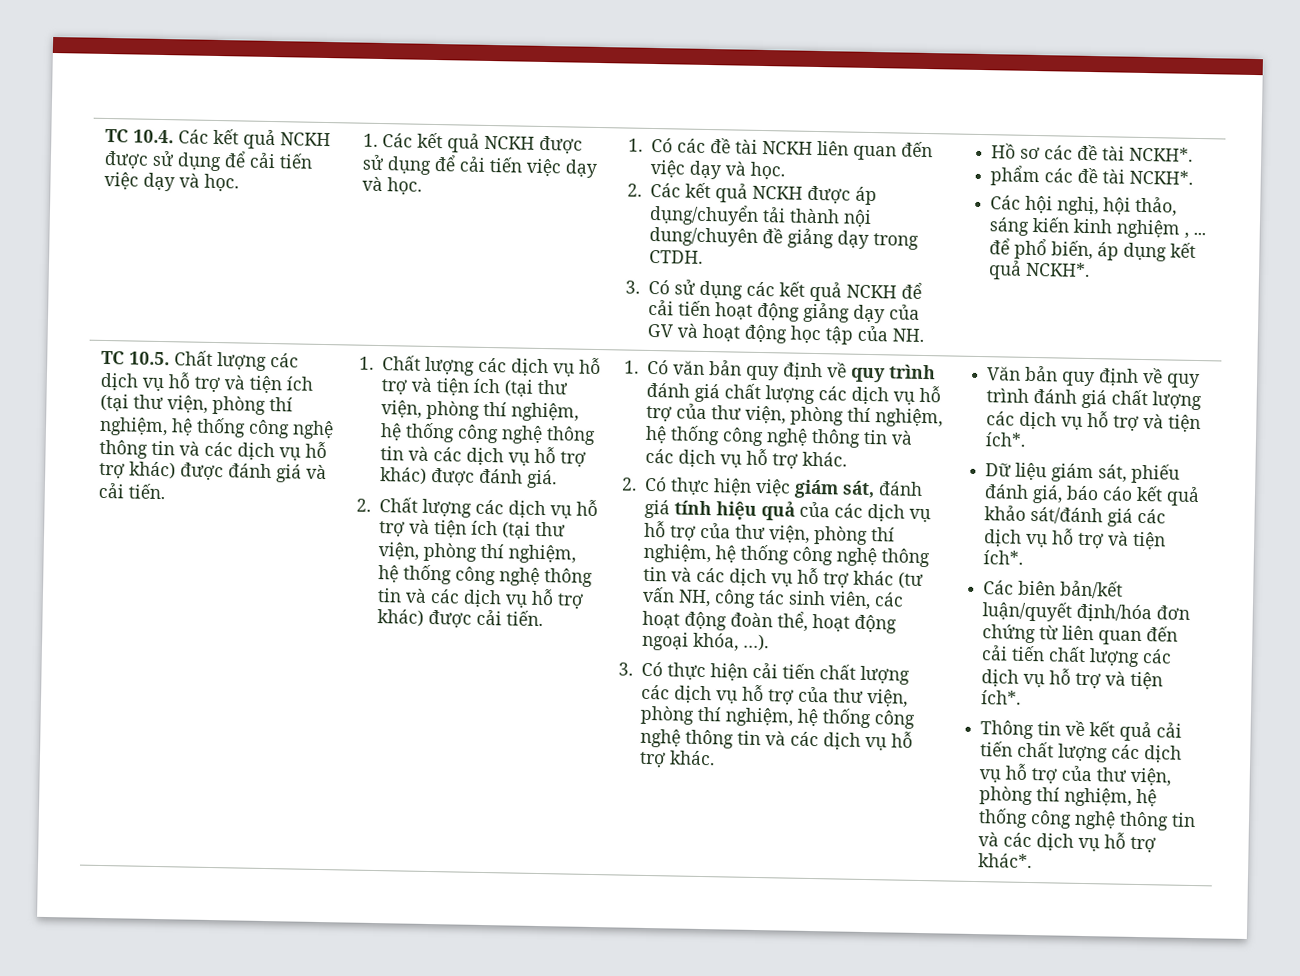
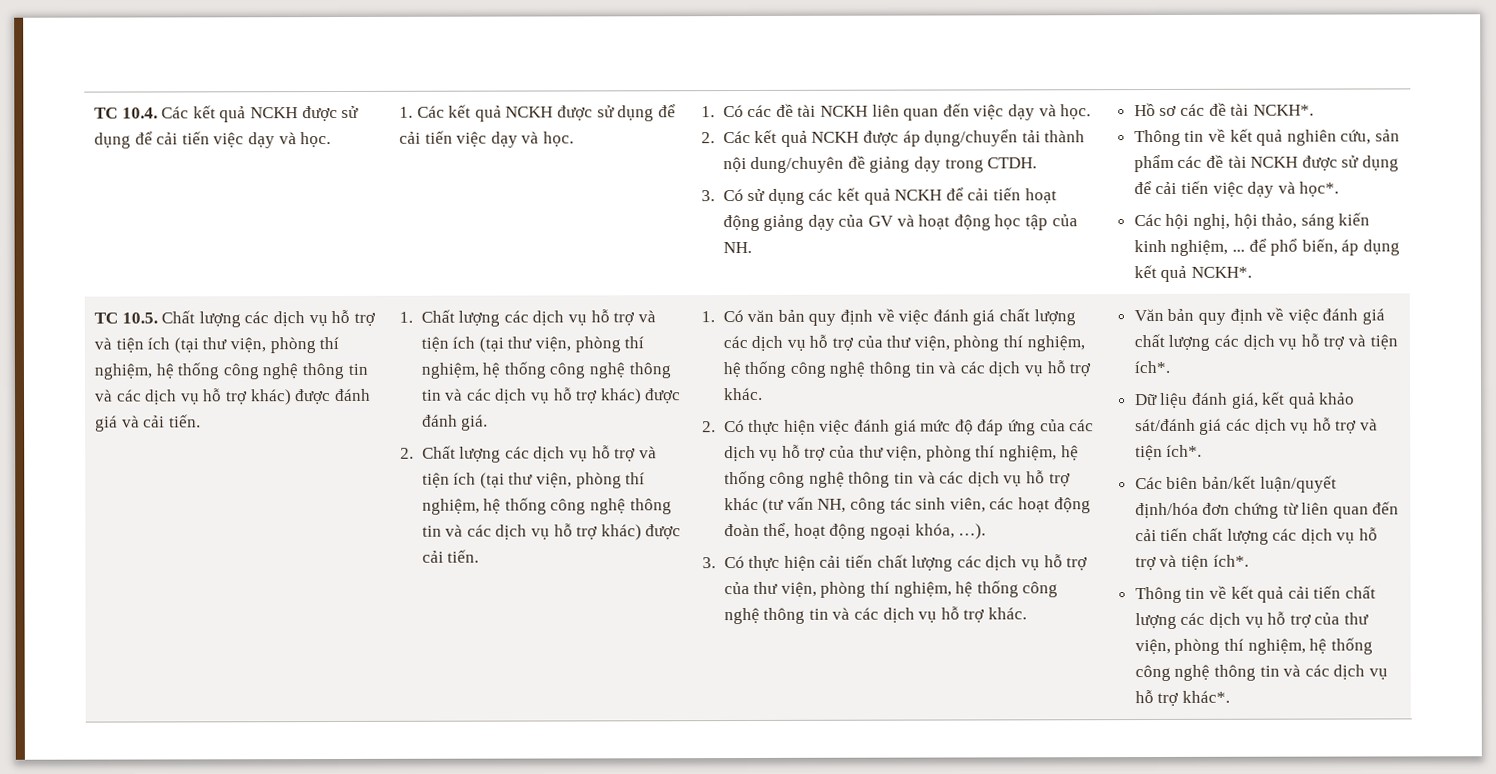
- phẩm các đề tài NCKH*.
+ Thông tin về kết quả nghiên cứu, sản phẩm các đề tài NCKH được sử dụng để cải tiến việc dạy và học*.
- Các hội nghị, hội thảo, sáng kiến kinh nghiệm , ... để phổ biến, áp dụng kết quả NCKH*.
+ Các hội nghị, hội thảo, sáng kiến kinh nghiệm, ... để phổ biến, áp dụng kết quả NCKH*.
- 1. Có văn bản quy định về quy trình đánh giá chất lượng các dịch vụ hỗ trợ của thư viện, phòng thí nghiệm, hệ thống công nghệ thông tin và các dịch vụ hỗ trợ khác.
+ 1. Có văn bản quy định về việc đánh giá chất lượng các dịch vụ hỗ trợ của thư viện, phòng thí nghiệm, hệ thống công nghệ thông tin và các dịch vụ hỗ trợ khác.
- 2. Có thực hiện việc giám sát, đánh giá tính hiệu quả của các dịch vụ hỗ trợ của thư viện, phòng thí nghiệm, hệ thống công nghệ thông tin và các dịch vụ hỗ trợ khác (tư vấn NH, công tác sinh viên, các hoạt động đoàn thể, hoạt động ngoại khóa, …).
+ 2. Có thực hiện việc đánh giá mức độ đáp ứng của các dịch vụ hỗ trợ của thư viện, phòng thí nghiệm, hệ thống công nghệ thông tin và các dịch vụ hỗ trợ khác (tư vấn NH, công tác sinh viên, các hoạt động đoàn thể, hoạt động ngoại khóa, …).
- Văn bản quy định về quy trình đánh giá chất lượng các dịch vụ hỗ trợ và tiện ích*.
+ Văn bản quy định về việc đánh giá chất lượng các dịch vụ hỗ trợ và tiện ích*.
- Dữ liệu giám sát, phiếu đánh giá, báo cáo kết quả khảo sát/đánh giá các dịch vụ hỗ trợ và tiện ích*.
+ Dữ liệu đánh giá, kết quả khảo sát/đánh giá các dịch vụ hỗ trợ và tiện ích*.

